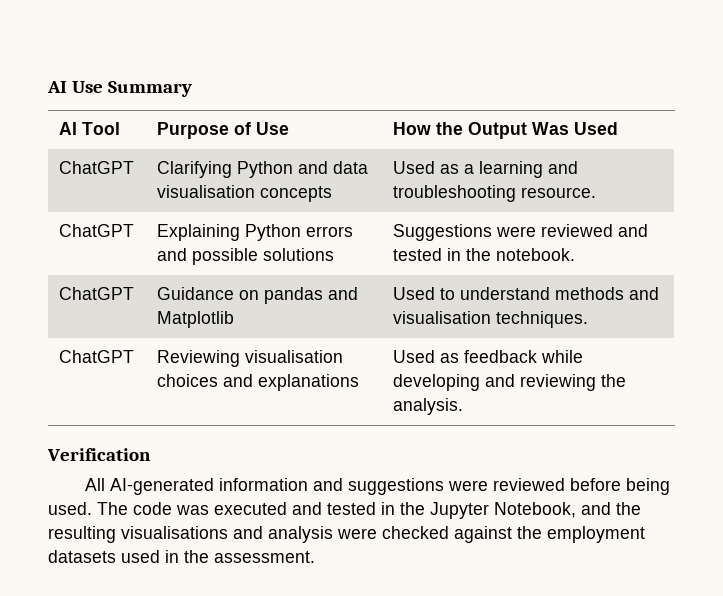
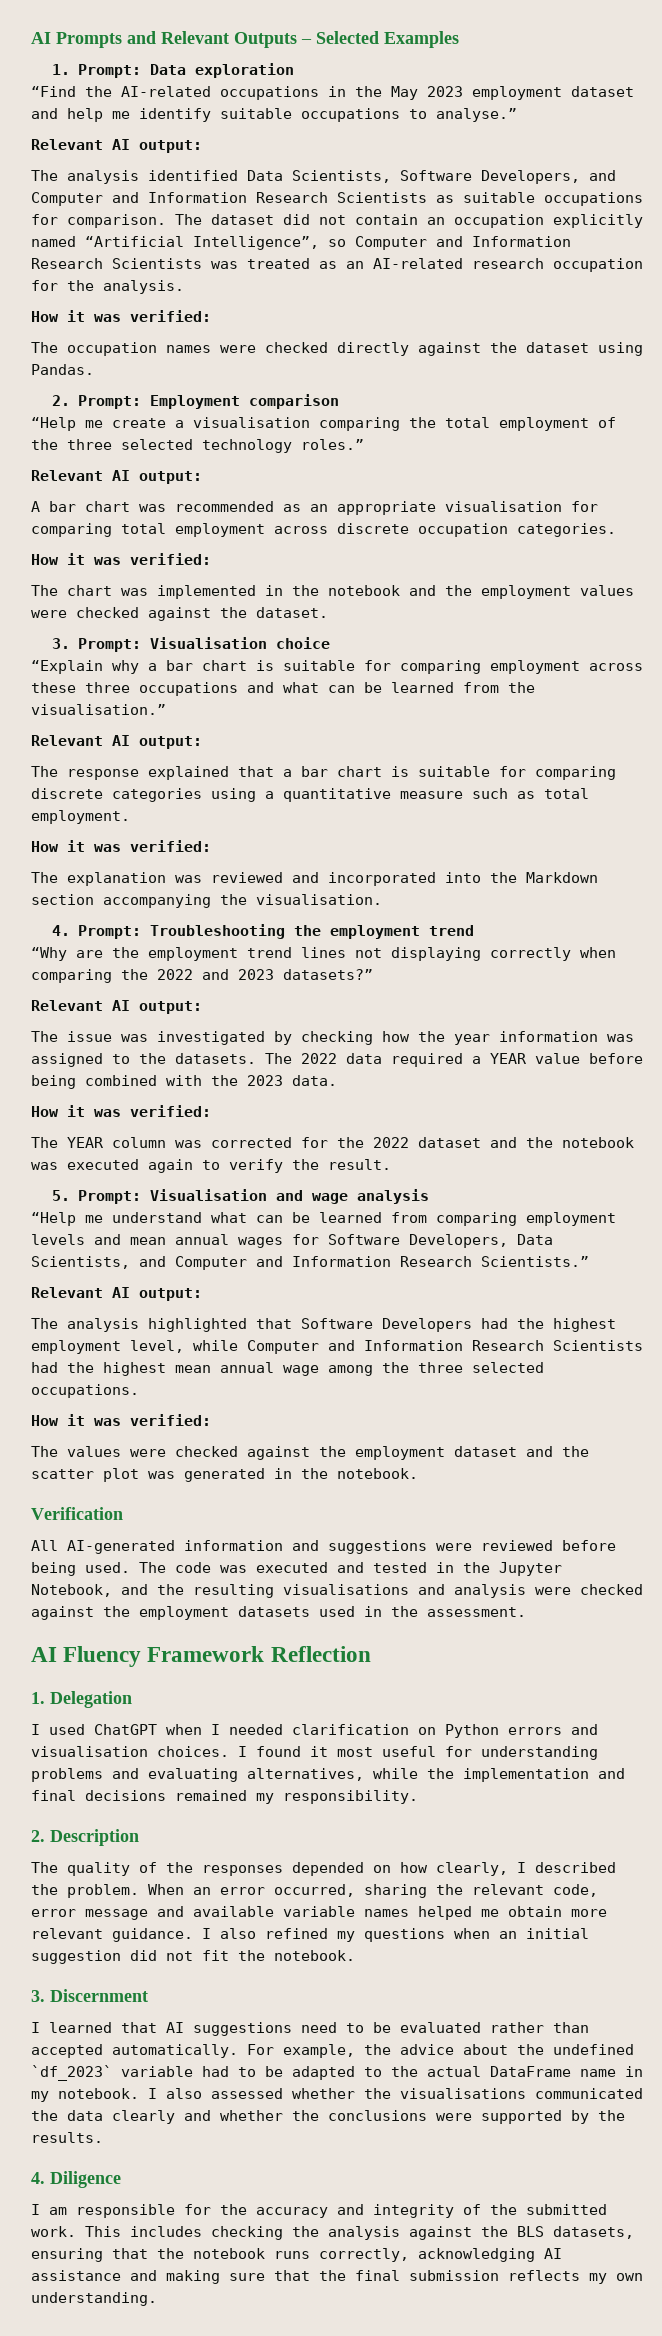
- AI Use Summary
- AI Tool | Purpose of Use | How the Output Was Used
- ChatGPT | Clarifying Python and data visualisation concepts | Used as a learning and troubleshooting resource.
- ChatGPT | Explaining Python errors and possible solutions | Suggestions were reviewed and tested in the notebook.
- ChatGPT | Guidance on pandas and Matplotlib | Used to understand methods and visualisation techniques.
- ChatGPT | Reviewing visualisation choices and explanations | Used as feedback while developing and reviewing the analysis.
+ AI Prompts and Relevant Outputs – Selected Examples
+ 1. Prompt: Data exploration
+ “Find the AI-related occupations in the May 2023 employment dataset and help me identify suitable occupations to analyse.”
+ Relevant AI output:
+ The analysis identified Data Scientists, Software Developers, and Computer and Information Research Scientists as suitable occupations for comparison. The dataset did not contain an occupation explicitly named “Artificial Intelligence”, so Computer and Information Research Scientists was treated as an AI-related research occupation for the analysis.
+ How it was verified:
+ The occupation names were checked directly against the dataset using Pandas.
+ 2. Prompt: Employment comparison
+ “Help me create a visualisation comparing the total employment of the three selected technology roles.”
+ Relevant AI output:
+ A bar chart was recommended as an appropriate visualisation for comparing total employment across discrete occupation categories.
+ How it was verified:
+ The chart was implemented in the notebook and the employment values were checked against the dataset.
+ 3. Prompt: Visualisation choice
+ “Explain why a bar chart is suitable for comparing employment across these three occupations and what can be learned from the visualisation.”
+ Relevant AI output:
+ The response explained that a bar chart is suitable for comparing discrete categories using a quantitative measure such as total employment.
+ How it was verified:
+ The explanation was reviewed and incorporated into the Markdown section accompanying the visualisation.
+ 4. Prompt: Troubleshooting the employment trend
+ “Why are the employment trend lines not displaying correctly when comparing the 2022 and 2023 datasets?”
+ Relevant AI output:
+ The issue was investigated by checking how the year information was assigned to the datasets. The 2022 data required a YEAR value before being combined with the 2023 data.
+ How it was verified:
+ The YEAR column was corrected for the 2022 dataset and the notebook was executed again to verify the result.
+ 5. Prompt: Visualisation and wage analysis
+ “Help me understand what can be learned from comparing employment levels and mean annual wages for Software Developers, Data Scientists, and Computer and Information Research Scientists.”
+ Relevant AI output:
+ The analysis highlighted that Software Developers had the highest employment level, while Computer and Information Research Scientists had the highest mean annual wage among the three selected occupations.
+ How it was verified:
+ The values were checked against the employment dataset and the scatter plot was generated in the notebook.
+ AI Fluency Framework Reflection
+ 1. Delegation
+ I used ChatGPT when I needed clarification on Python errors and visualisation choices. I found it most useful for understanding problems and evaluating alternatives, while the implementation and final decisions remained my responsibility.
+ 2. Description
+ The quality of the responses depended on how clearly, I described the problem. When an error occurred, sharing the relevant code, error message and available variable names helped me obtain more relevant guidance. I also refined my questions when an initial suggestion did not fit the notebook.
+ 3. Discernment
+ I learned that AI suggestions need to be evaluated rather than accepted automatically. For example, the advice about the undefined `df_2023` variable had to be adapted to the actual DataFrame name in my notebook. I also assessed whether the visualisations communicated the data clearly and whether the conclusions were supported by the results.
+ 4. Diligence
+ I am responsible for the accuracy and integrity of the submitted work. This includes checking the analysis against the BLS datasets, ensuring that the notebook runs correctly, acknowledging AI assistance and making sure that the final submission reflects my own understanding.

